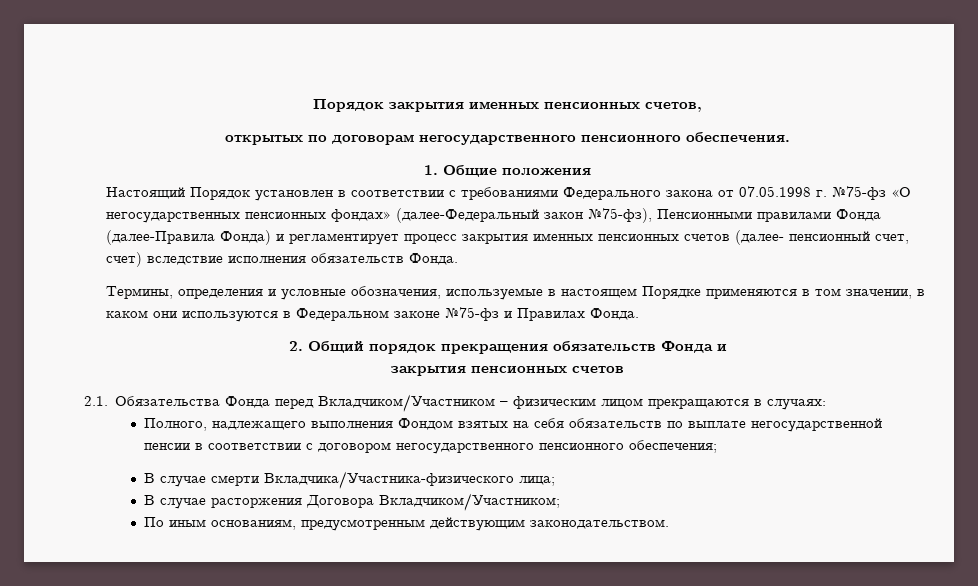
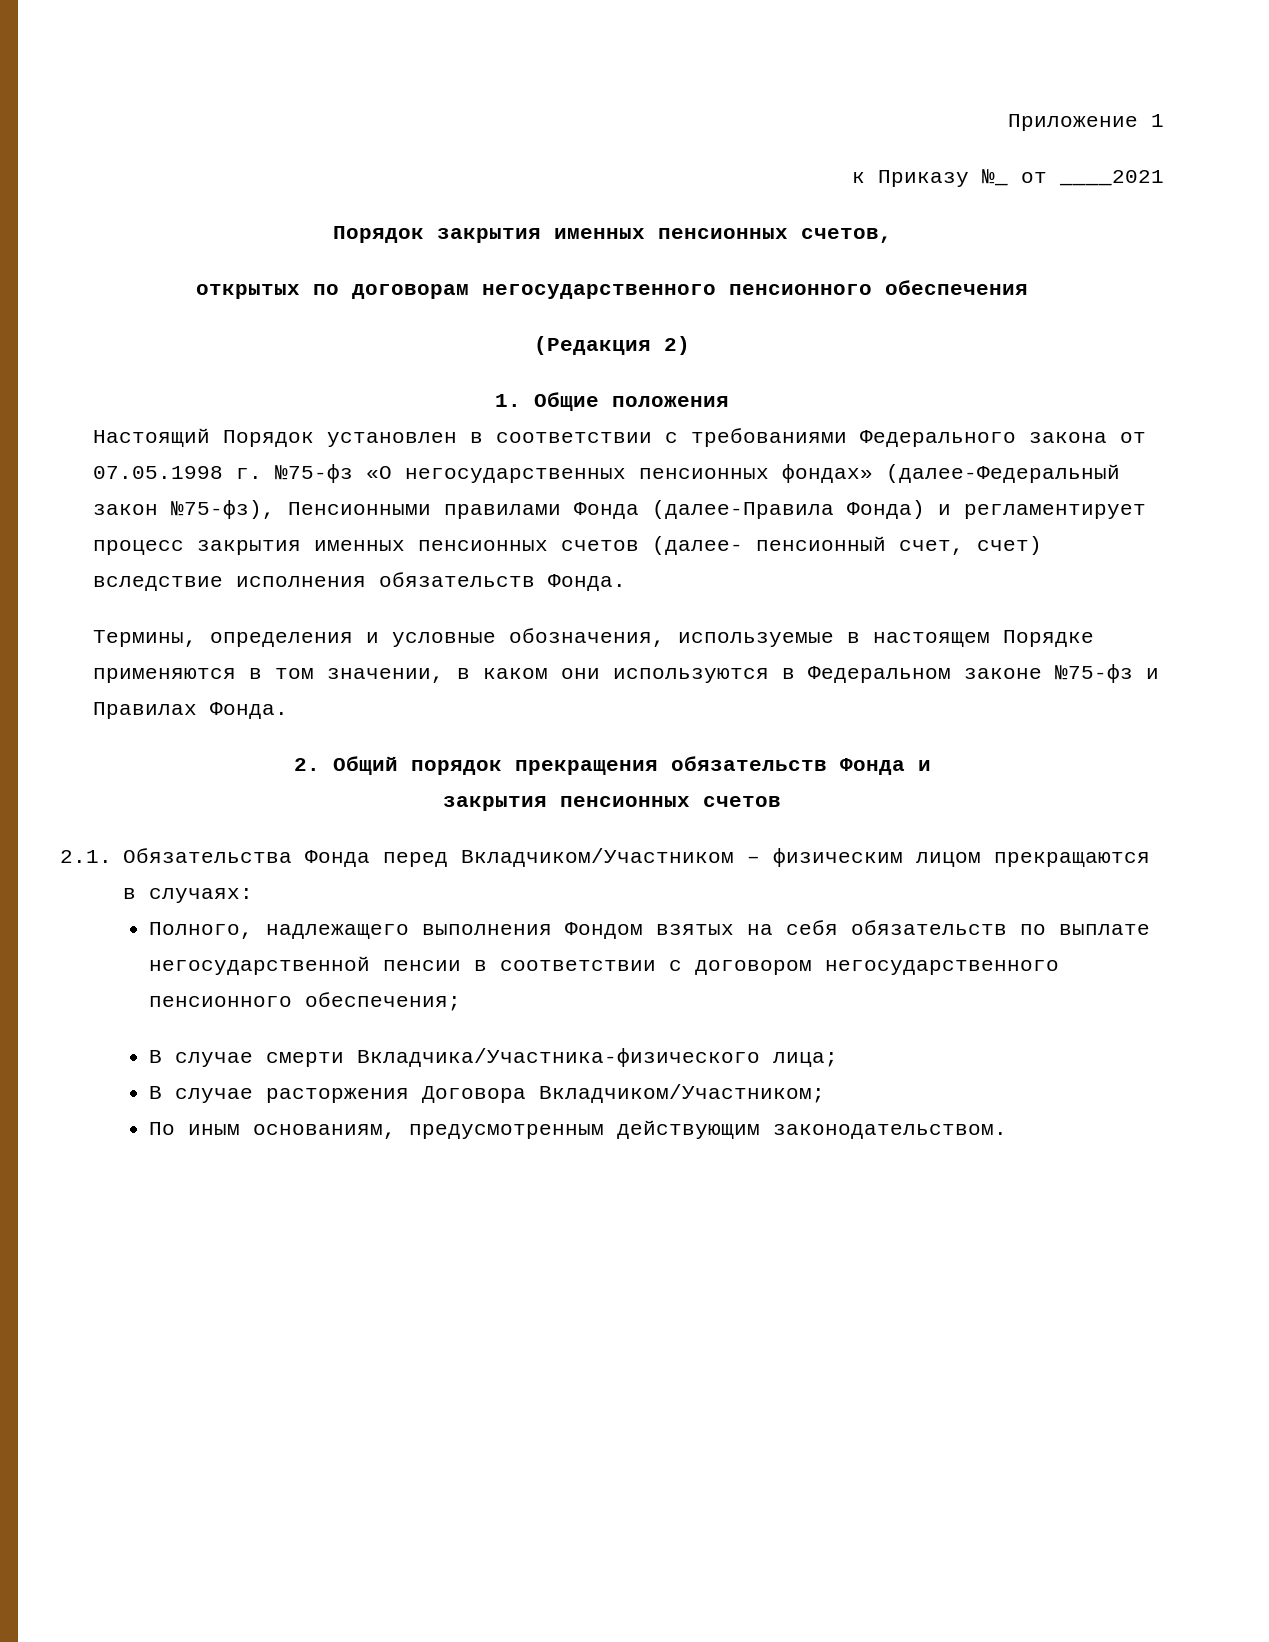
+ Приложение 1
+ к Приказу №_ от ____2021
- открытых по договорам негосударственного пенсионного обеспечения.
+ открытых по договорам негосударственного пенсионного обеспечения
+ (Редакция 2)

